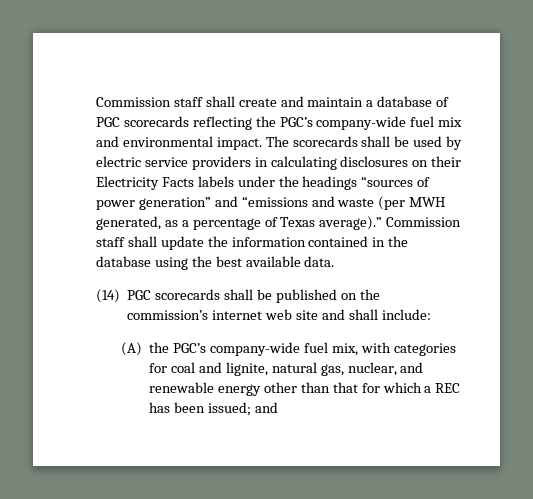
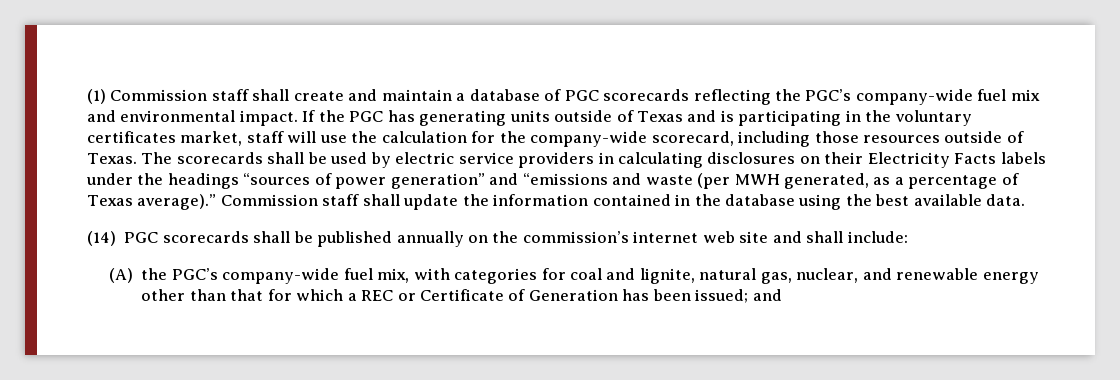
- Commission staff shall create and maintain a database of PGC scorecards reflecting the PGC’s company-wide fuel mix and environmental impact.
+ (1) Commission staff shall create and maintain a database of PGC scorecards reflecting the PGC’s company-wide fuel mix and environmental impact.
+ If the PGC has generating units outside of Texas and is participating in the voluntary certificates market, staff will use the calculation for the company-wide scorecard, including those resources outside of Texas.
- (14) PGC scorecards shall be published on the commission’s internet web site and shall include:
+ (14) PGC scorecards shall be published annually on the commission’s internet web site and shall include:
- (A) the PGC’s company-wide fuel mix, with categories for coal and lignite, natural gas, nuclear, and renewable energy other than that for which a REC has been issued; and
+ (A) the PGC’s company-wide fuel mix, with categories for coal and lignite, natural gas, nuclear, and renewable energy other than that for which a REC or Certificate of Generation has been issued; and

